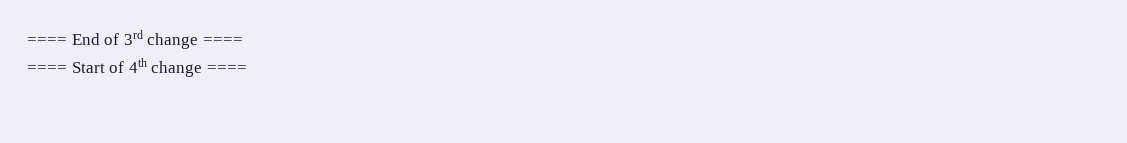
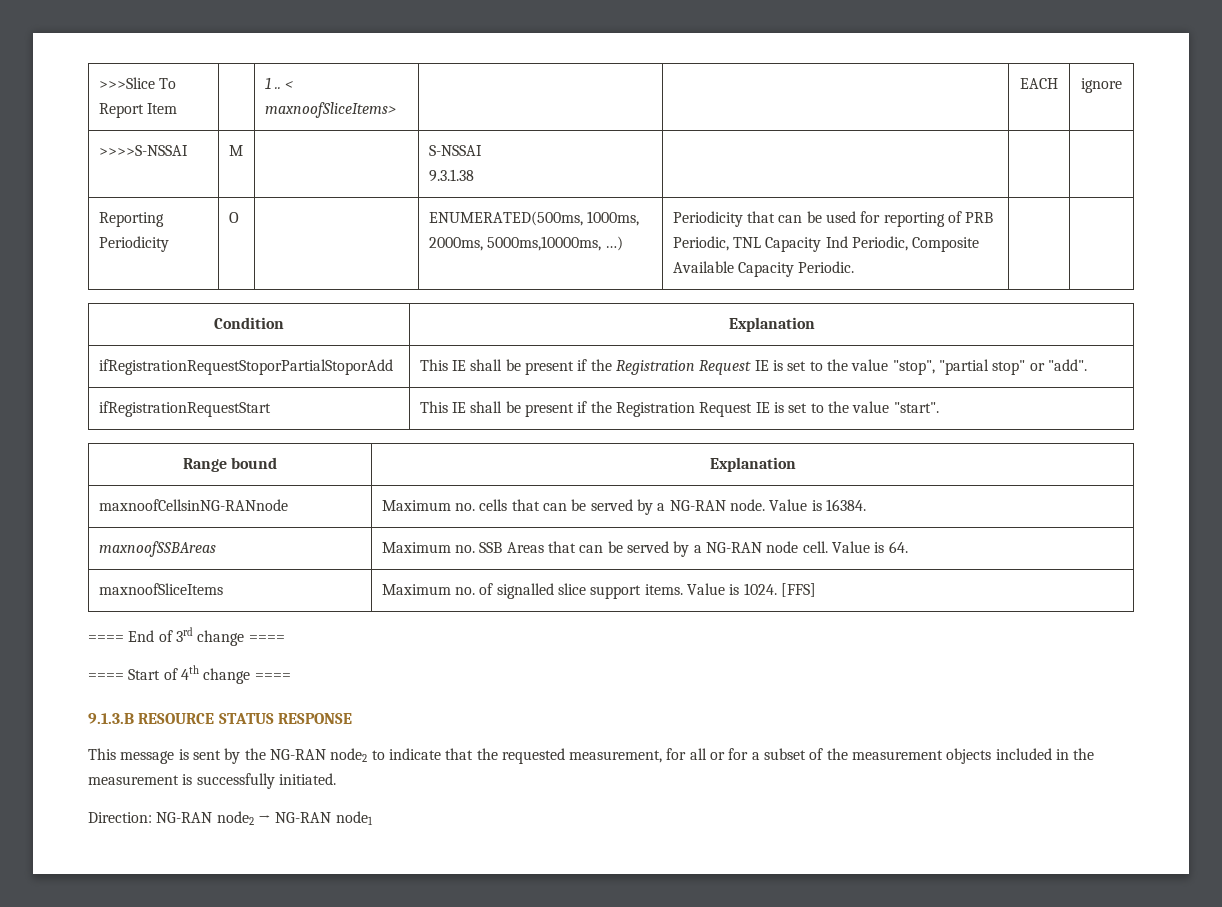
+ >>>Slice To Report Item | | 1 .. < maxnoofSliceItems> | | | EACH | ignore
+ >>>>S-NSSAI | M | | S-NSSAI
+ 9.3.1.38 | | |
+ Reporting Periodicity | O | | ENUMERATED(500ms, 1000ms, 2000ms, 5000ms,10000ms, …) | Periodicity that can be used for reporting of PRB Periodic, TNL Capacity Ind Periodic, Composite Available Capacity Periodic. | |
+ Condition | Explanation
+ ifRegistrationRequestStoporPartialStoporAdd | This IE shall be present if the Registration Request IE is set to the value "stop", "partial stop" or "add".
+ ifRegistrationRequestStart | This IE shall be present if the Registration Request IE is set to the value "start".
+ Range bound | Explanation
+ maxnoofCellsinNG-RANnode | Maximum no. cells that can be served by a NG-RAN node. Value is 16384.
+ maxnoofSSBAreas | Maximum no. SSB Areas that can be served by a NG-RAN node cell. Value is 64.
+ maxnoofSliceItems | Maximum no. of signalled slice support items. Value is 1024. [FFS]
+ 9.1.3.B RESOURCE STATUS RESPONSE
+ This message is sent by the NG-RAN node2 to indicate that the requested measurement, for all or for a subset of the measurement objects included in the measurement is successfully initiated.
+ Direction: NG-RAN node2 → NG-RAN node1

